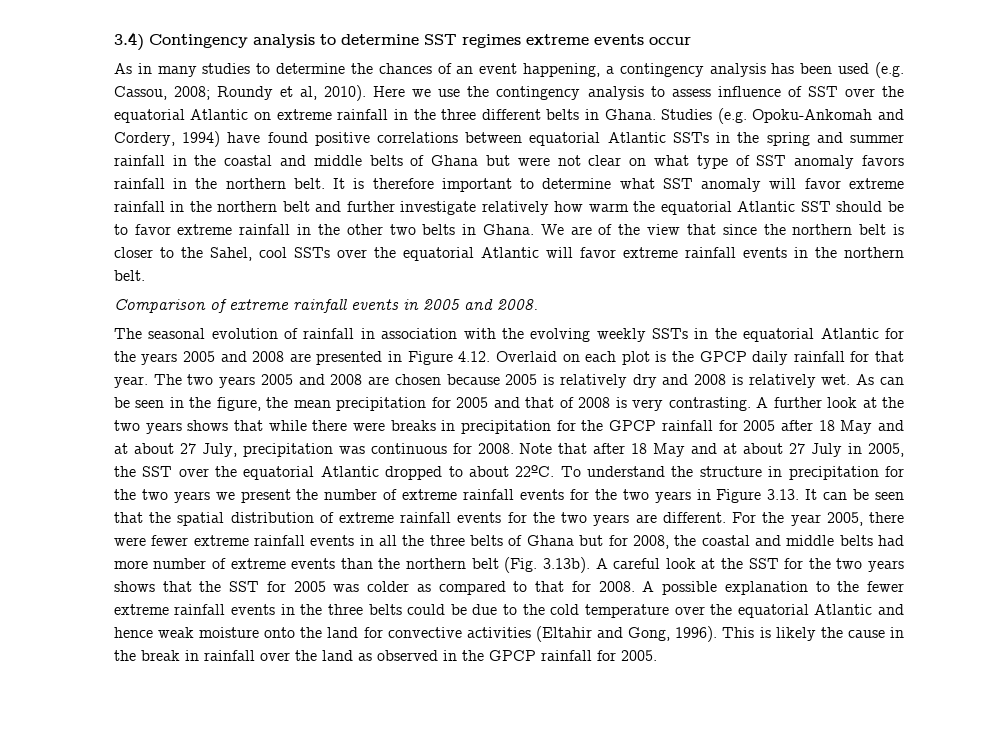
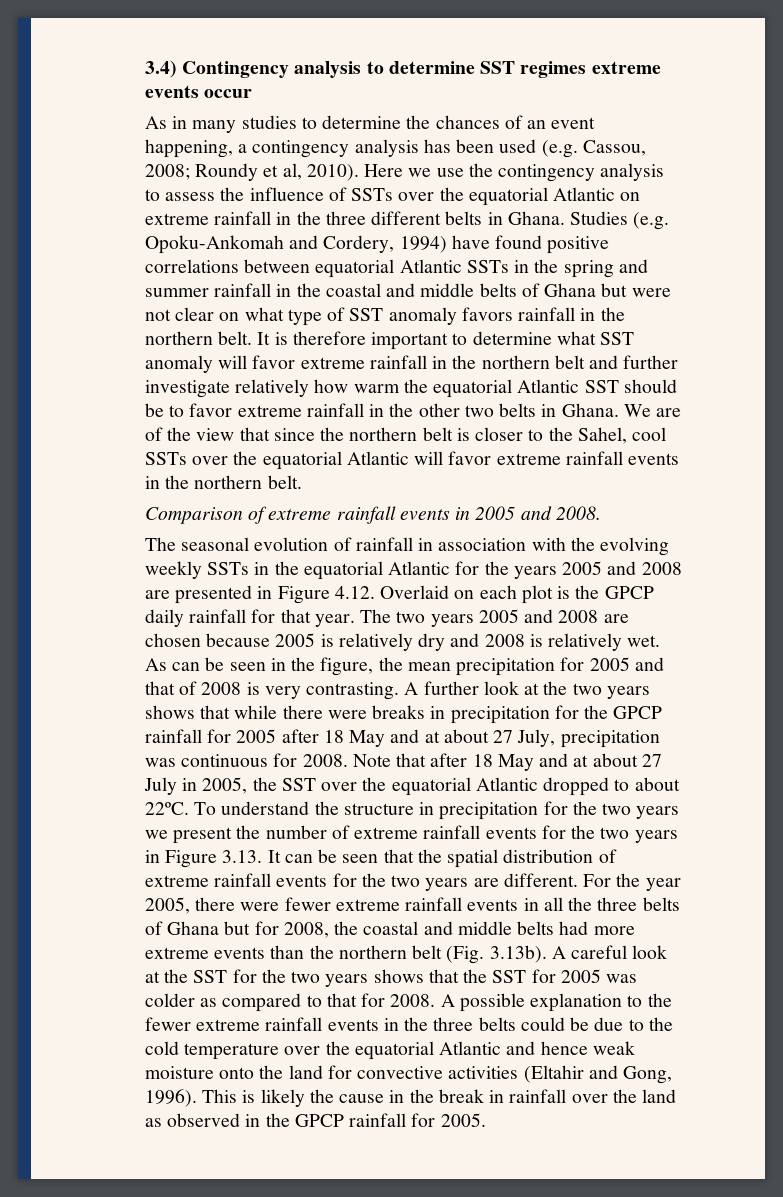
- Here we use the contingency analysis to assess influence of SST over the equatorial Atlantic on extreme rainfall in the three different belts in Ghana.
+ Here we use the contingency analysis to assess the influence of SSTs over the equatorial Atlantic on extreme rainfall in the three different belts in Ghana.
- For the year 2005, there were fewer extreme rainfall events in all the three belts of Ghana but for 2008, the coastal and middle belts had more number of extreme events than the northern belt (Fig. 3.13b). A careful look at the SST for the two years shows that the SST for 2005 was colder as compared to that for 2008.
+ For the year 2005, there were fewer extreme rainfall events in all the three belts of Ghana but for 2008, the coastal and middle belts had more extreme events than the northern belt (Fig. 3.13b). A careful look at the SST for the two years shows that the SST for 2005 was colder as compared to that for 2008.

